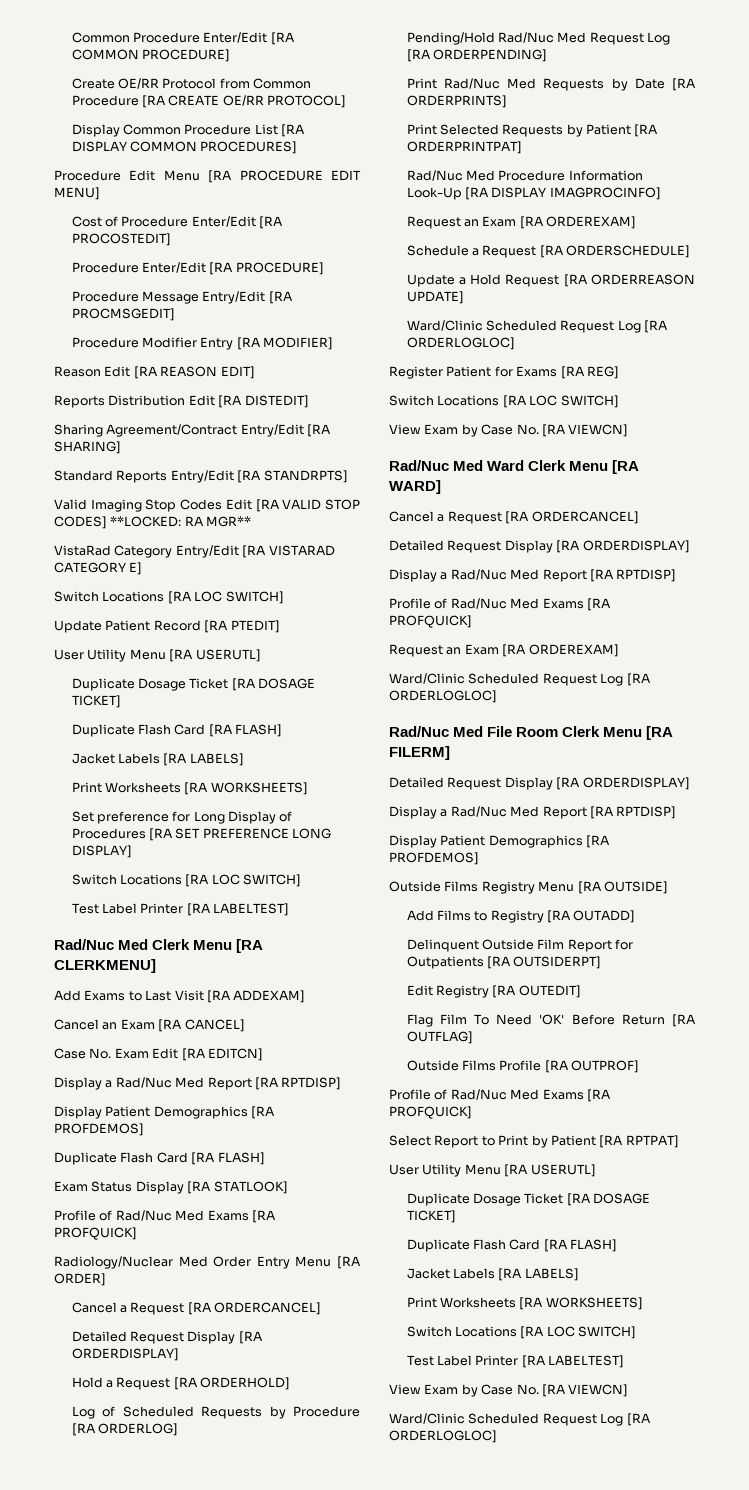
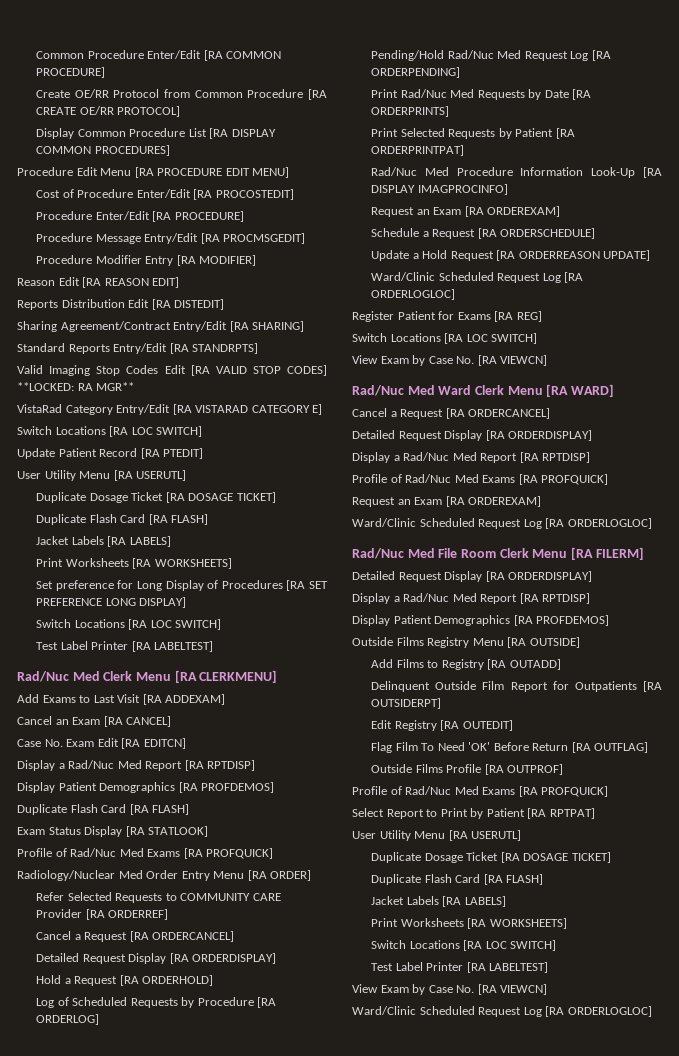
+ Refer Selected Requests to COMMUNITY CARE Provider [RA ORDERREF]

